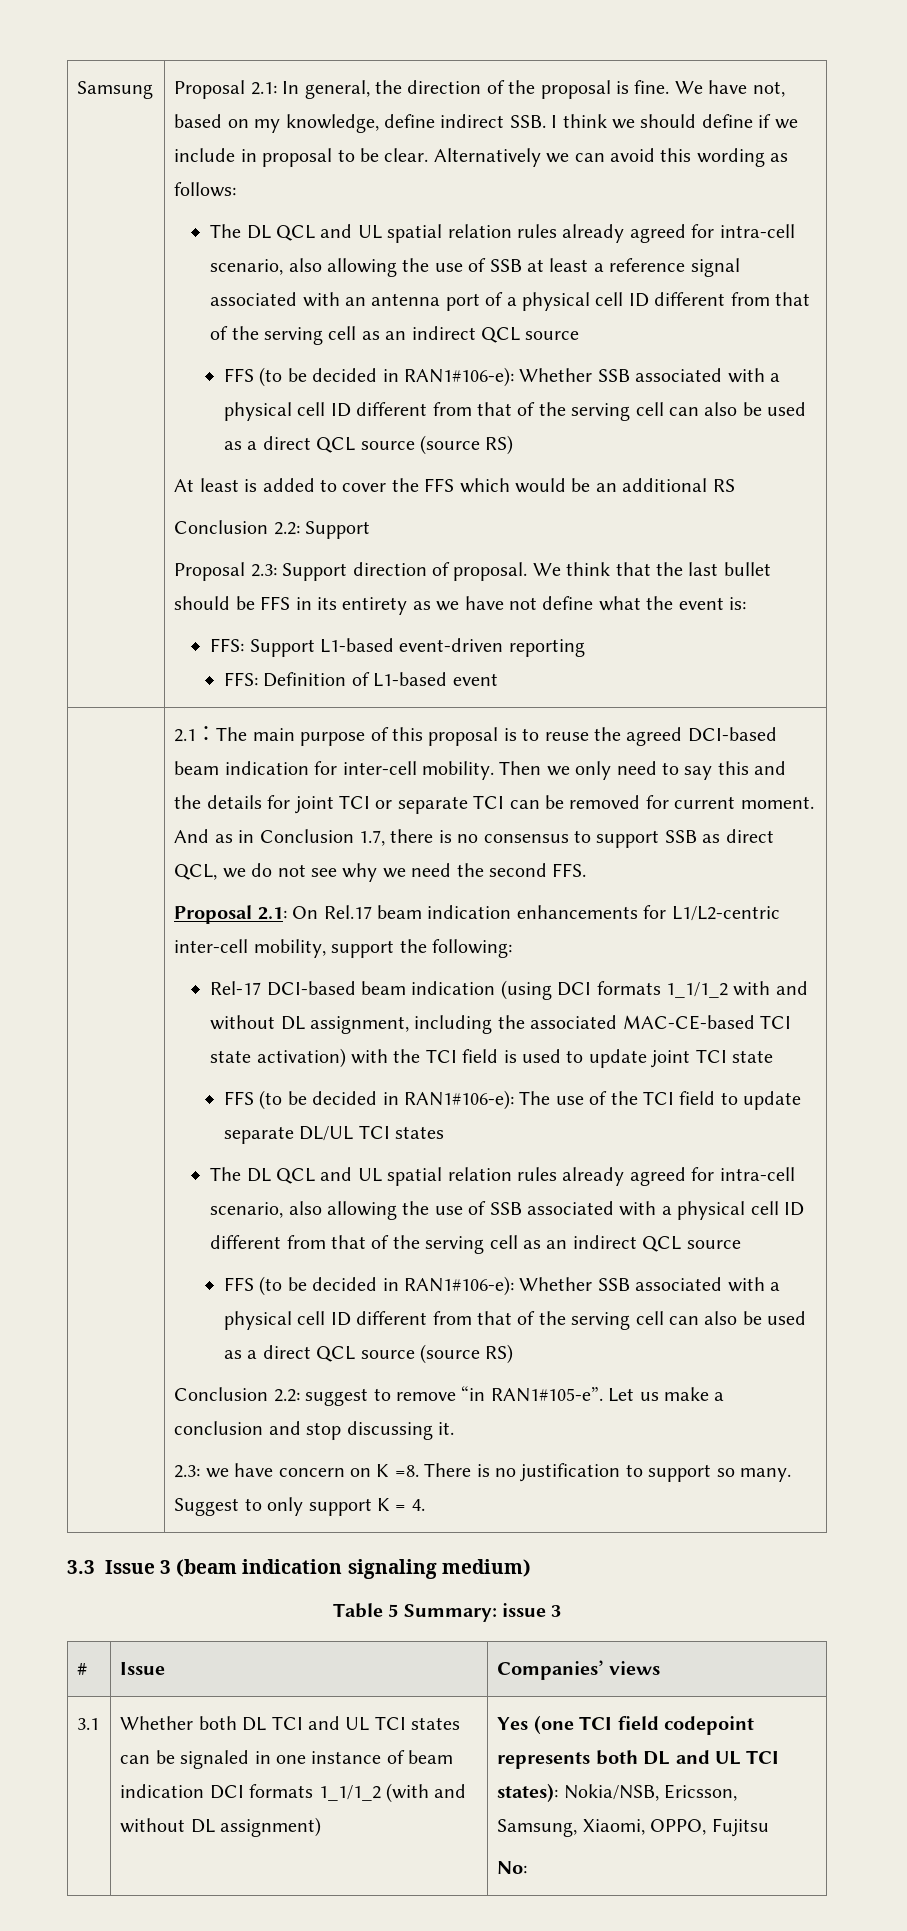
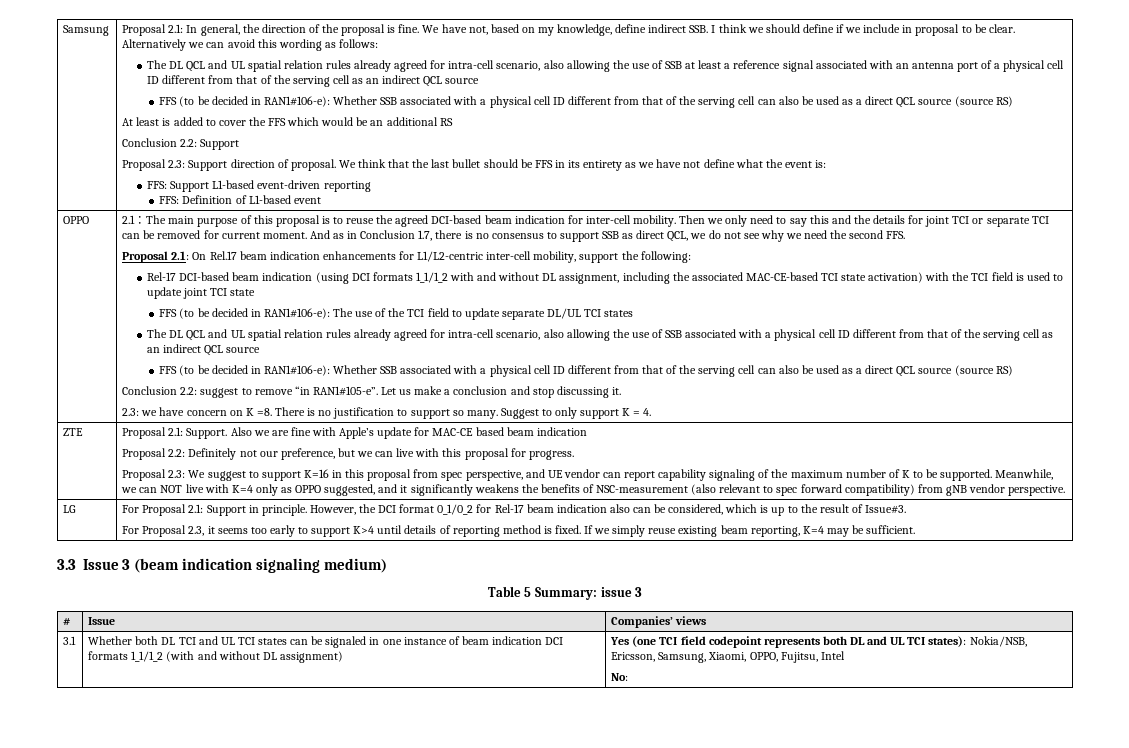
  FFS: Definition of L1-based event
+ OPPO
+ ZTE | Proposal 2.1: Support. Also we are fine with Apple’s update for MAC-CE based beam indication
+ Proposal 2.2: Definitely not our preference, but we can live with this proposal for progress.
+ Proposal 2.3: We suggest to support K=16 in this proposal from spec perspective, and UE vendor can report capability signaling of the maximum number of K to be supported. Meanwhile, we can NOT live with K=4 only as OPPO suggested, and it significantly weakens the benefits of NSC-measurement (also relevant to spec forward compatibility) from gNB vendor perspective.
+ LG | For Proposal 2.1: Support in principle. However, the DCI format 0_1/0_2 for Rel-17 beam indication also can be considered, which is up to the result of Issue#3.
+ For Proposal 2.3, it seems too early to support K>4 until details of reporting method is fixed. If we simply reuse existing beam reporting, K=4 may be sufficient.
- Yes (one TCI field codepoint represents both DL and UL TCI states): Nokia/NSB, Ericsson, Samsung, Xiaomi, OPPO, Fujitsu
+ Yes (one TCI field codepoint represents both DL and UL TCI states): Nokia/NSB, Ericsson, Samsung, Xiaomi, OPPO, Fujitsu, Intel

